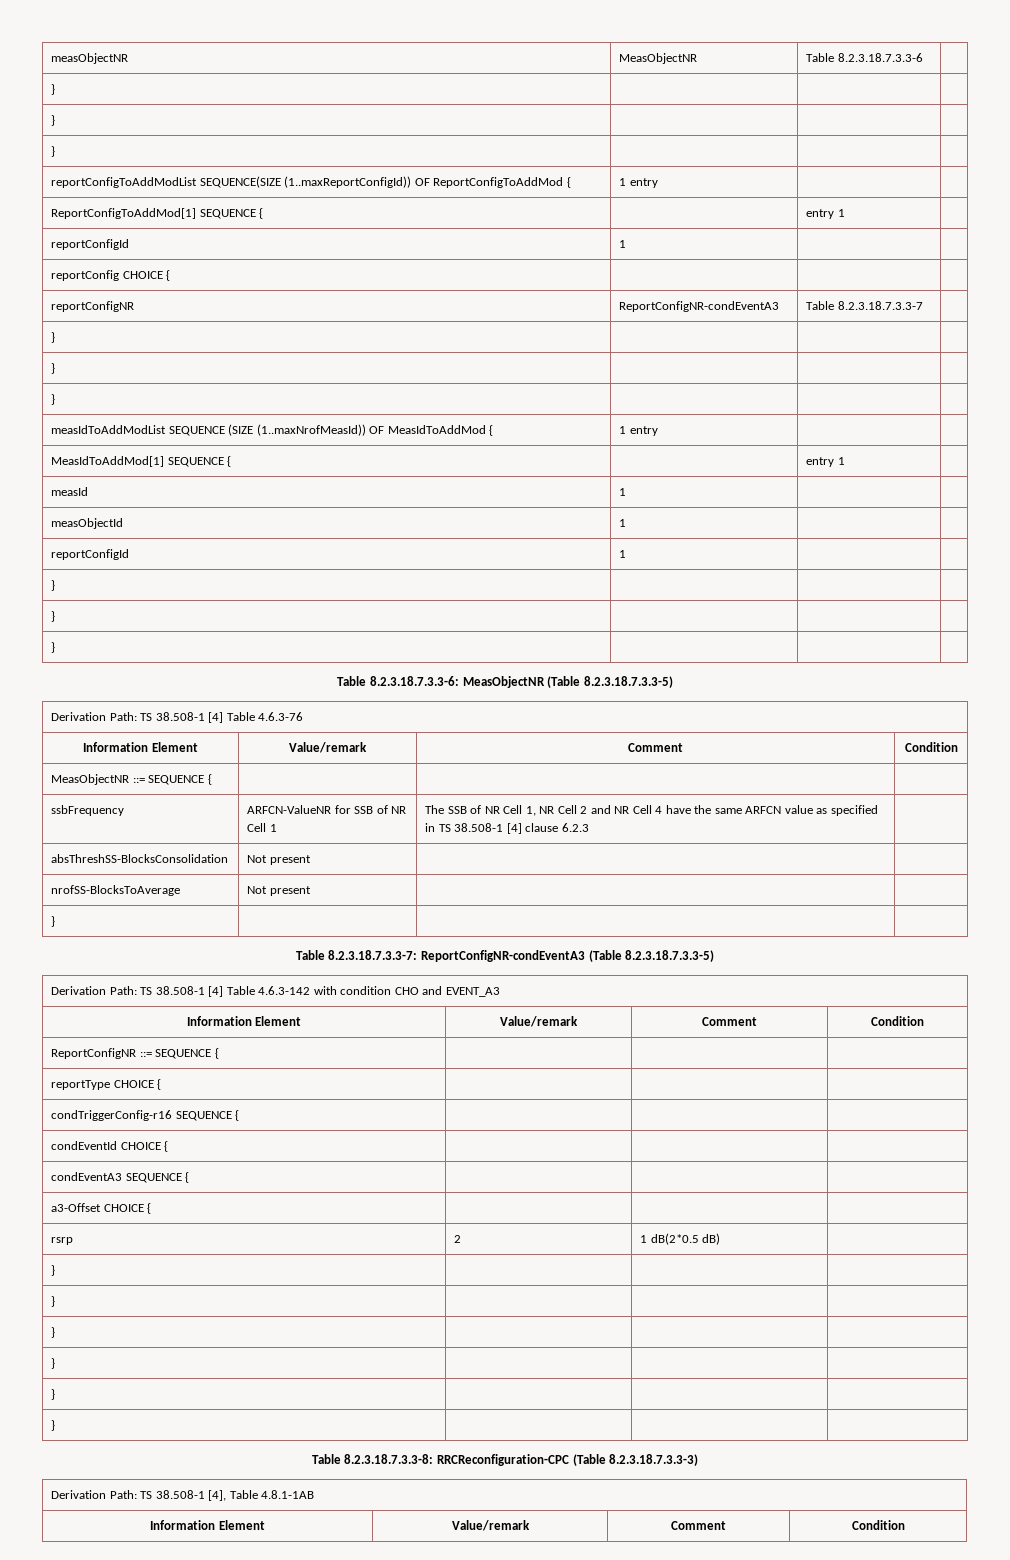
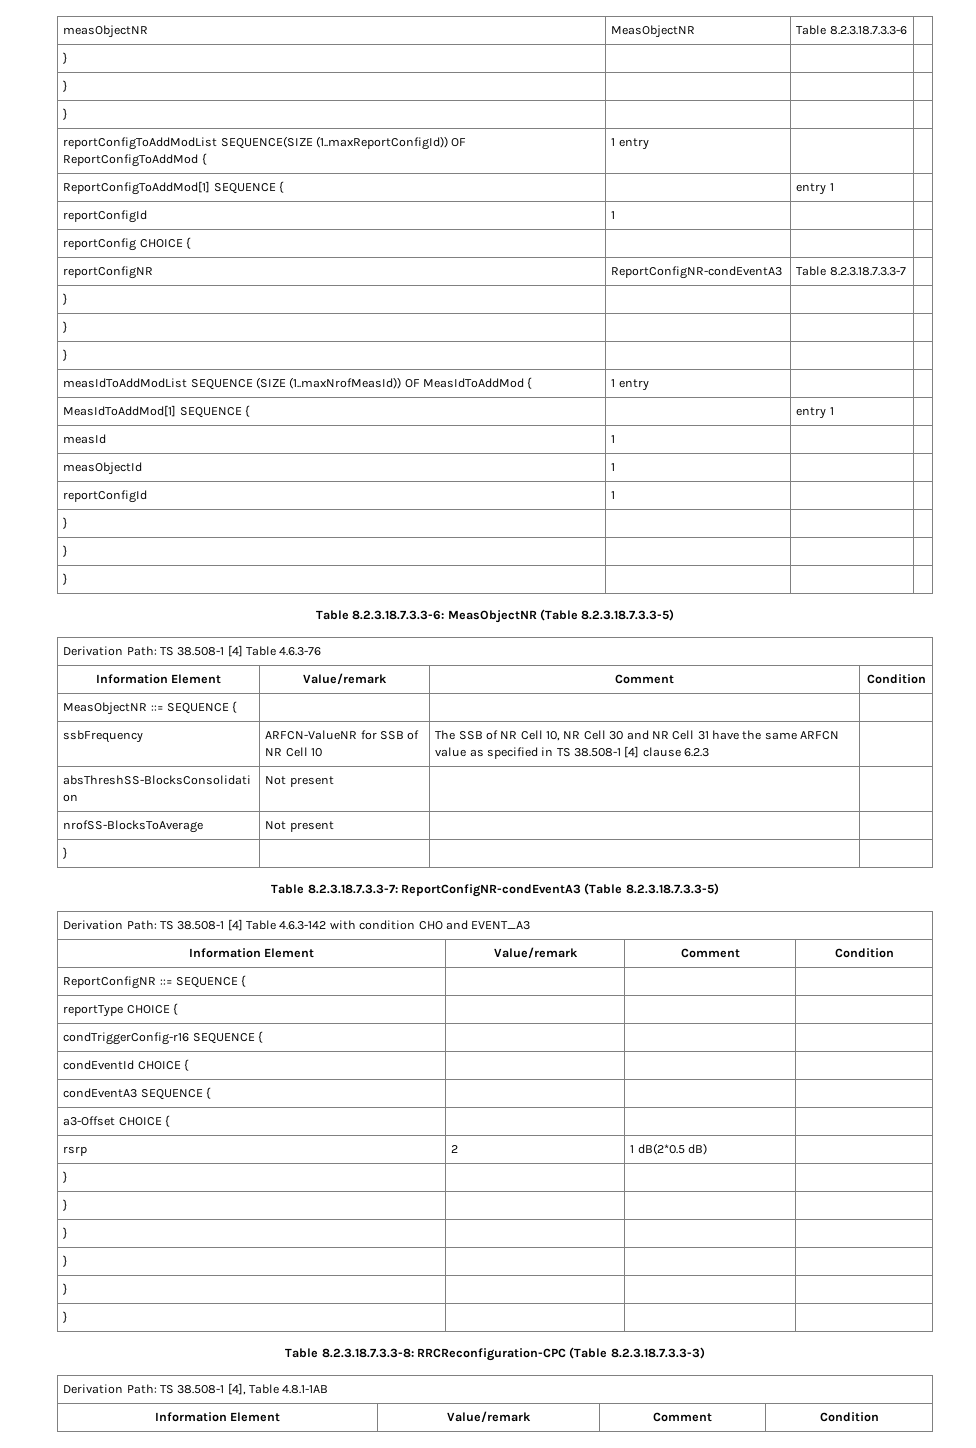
- ssbFrequency | ARFCN-ValueNR for SSB of NR Cell 1 | The SSB of NR Cell 1, NR Cell 2 and NR Cell 4 have the same ARFCN value as specified in TS 38.508-1 [4] clause 6.2.3 |
+ ssbFrequency | ARFCN-ValueNR for SSB of NR Cell 10 | The SSB of NR Cell 10, NR Cell 30 and NR Cell 31 have the same ARFCN value as specified in TS 38.508-1 [4] clause 6.2.3 |

